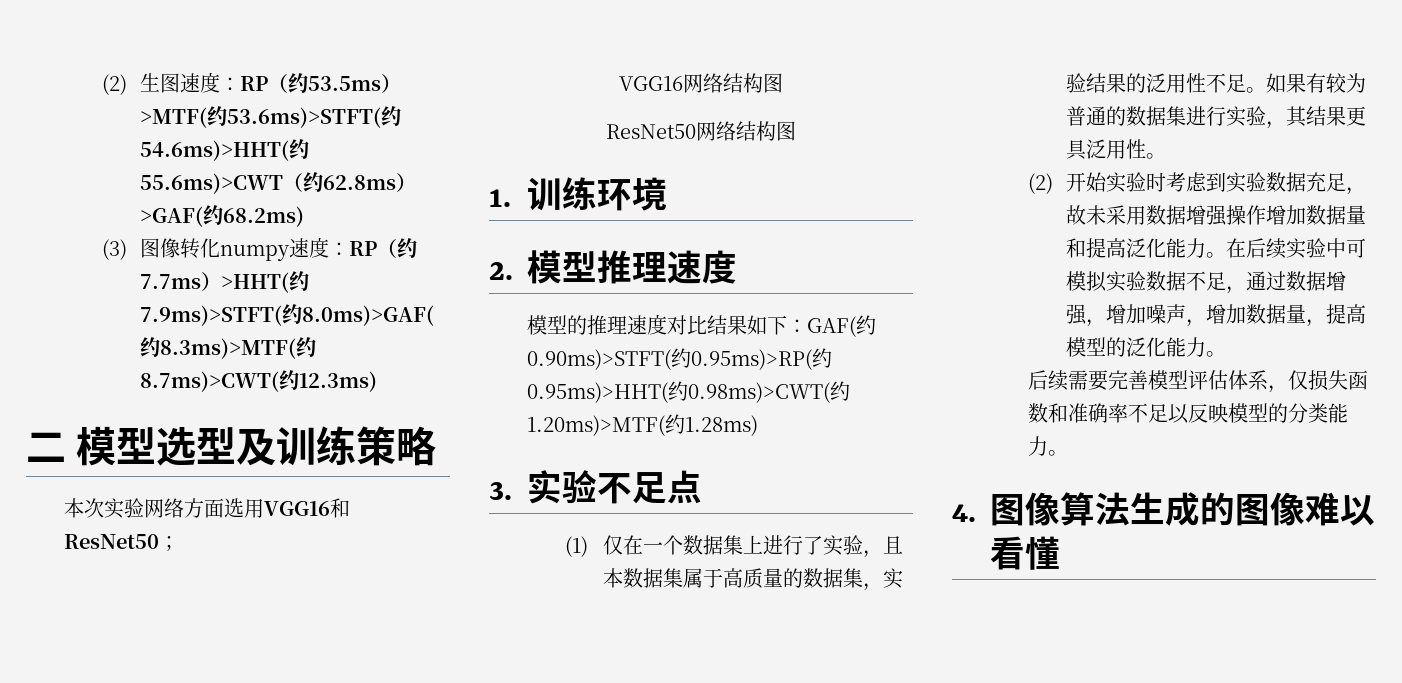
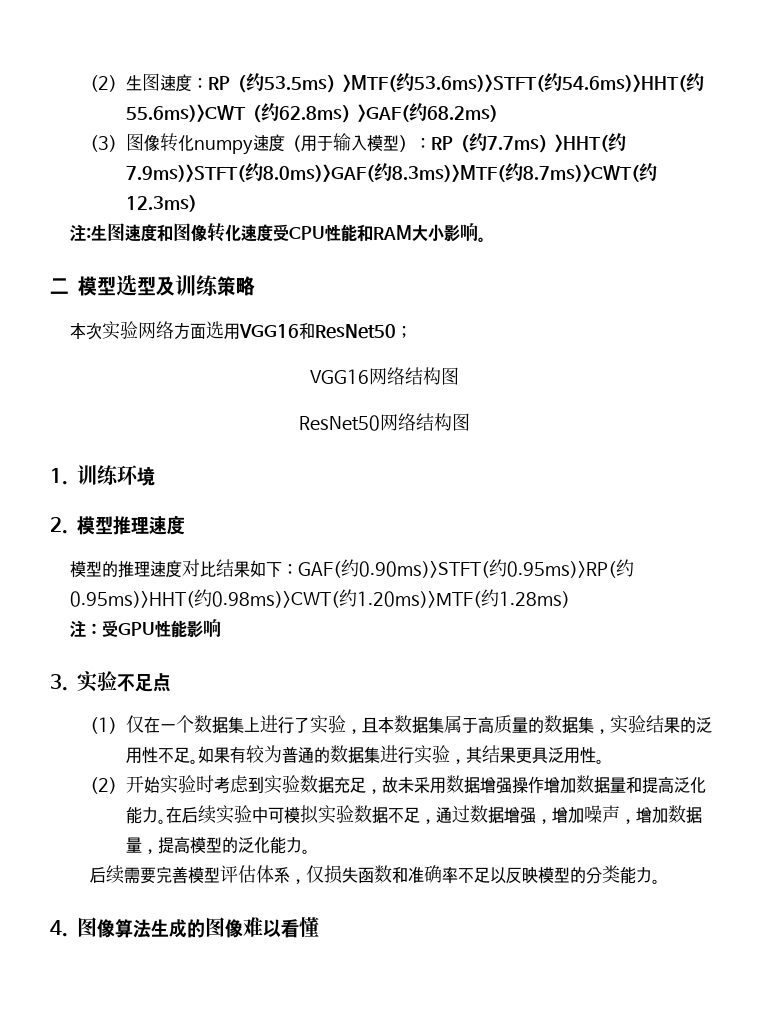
- (3)图像转化numpy速度：RP（约7.7ms）>HHT(约7.9ms)>STFT(约8.0ms)>GAF(约8.3ms)>MTF(约8.7ms)>CWT(约12.3ms)
+ (3)图像转化numpy速度（用于输入模型）：RP（约7.7ms）>HHT(约7.9ms)>STFT(约8.0ms)>GAF(约8.3ms)>MTF(约8.7ms)>CWT(约12.3ms)
+ 注:生图速度和图像转化速度受CPU性能和RAM大小影响。
+ 注：受GPU性能影响

